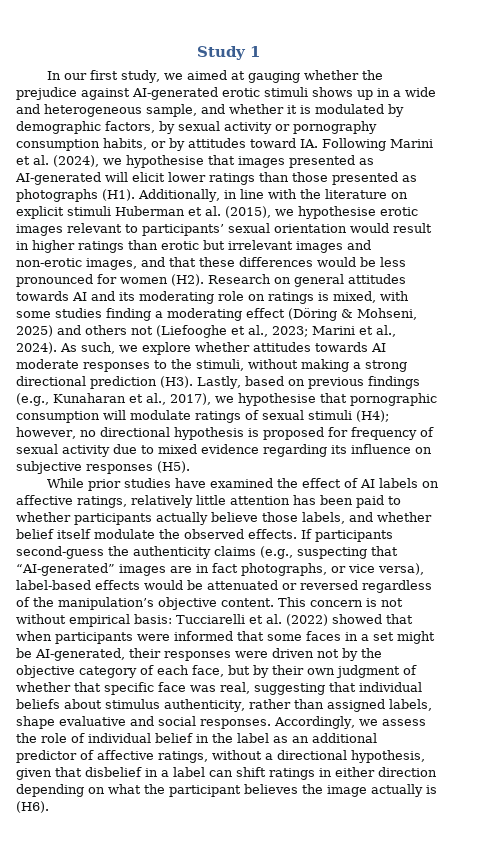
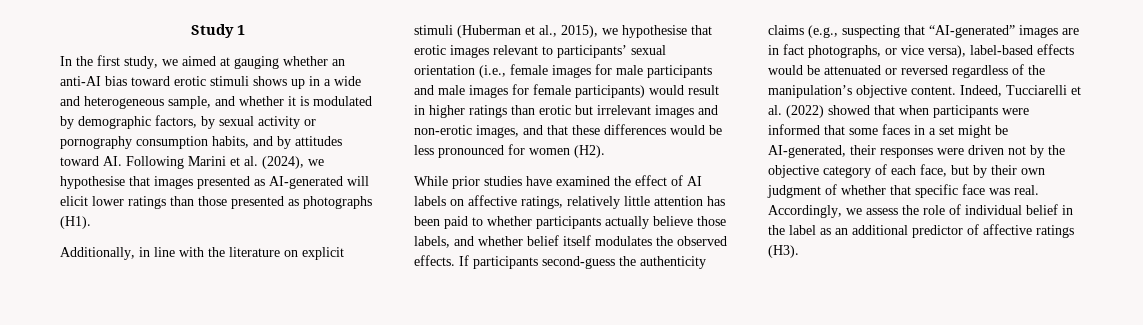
- In our first study, we aimed at gauging whether the prejudice against AI-generated erotic stimuli shows up in a wide and heterogeneous sample, and whether it is modulated by demographic factors, by sexual activity or pornography consumption habits, or by attitudes toward IA. Following Marini et al. (2024), we hypothesise that images presented as AI-generated will elicit lower ratings than those presented as photographs (H1). Additionally, in line with the literature on explicit stimuli Huberman et al. (2015), we hypothesise erotic images relevant to participants’ sexual orientation would result in higher ratings than erotic but irrelevant images and non-erotic images, and that these differences would be less pronounced for women (H2). Research on general attitudes towards AI and its moderating role on ratings is mixed, with some studies finding a moderating effect (Döring & Mohseni, 2025) and others not (Liefooghe et al., 2023; Marini et al., 2024). As such, we explore whether attitudes towards AI moderate responses to the stimuli, without making a strong directional prediction (H3). Lastly, based on previous findings (e.g., Kunaharan et al., 2017), we hypothesise that pornographic consumption will modulate ratings of sexual stimuli (H4); however, no directional hypothesis is proposed for frequency of sexual activity due to mixed evidence regarding its influence on subjective responses (H5).
+ In the first study, we aimed at gauging whether an anti-AI bias toward erotic stimuli shows up in a wide and heterogeneous sample, and whether it is modulated by demographic factors, by sexual activity or pornography consumption habits, and by attitudes toward AI. Following Marini et al. (2024), we hypothesise that images presented as AI-generated will elicit lower ratings than those presented as photographs (H1).
+ Additionally, in line with the literature on explicit stimuli (Huberman et al., 2015), we hypothesise that erotic images relevant to participants’ sexual orientation (i.e., female images for male participants and male images for female participants) would result in higher ratings than erotic but irrelevant images and non-erotic images, and that these differences would be less pronounced for women (H2).
- While prior studies have examined the effect of AI labels on affective ratings, relatively little attention has been paid to whether participants actually believe those labels, and whether belief itself modulate the observed effects.
+ While prior studies have examined the effect of AI labels on affective ratings, relatively little attention has been paid to whether participants actually believe those labels, and whether belief itself modulates the observed effects.
- This concern is not without empirical basis: Tucciarelli et al. (2022) showed that when participants were informed that some faces in a set might be AI-generated, their responses were driven not by the objective category of each face, but by their own judgment of whether that specific face was real, suggesting that individual beliefs about stimulus authenticity, rather than assigned labels, shape evaluative and social responses.
+ Indeed, Tucciarelli et al. (2022) showed that when participants were informed that some faces in a set might be AI-generated, their responses were driven not by the objective category of each face, but by their own judgment of whether that specific face was real.
- Accordingly, we assess the role of individual belief in the label as an additional predictor of affective ratings, without a directional hypothesis, given that disbelief in a label can shift ratings in either direction depending on what the participant believes the image actually is (H6).
+ Accordingly, we assess the role of individual belief in the label as an additional predictor of affective ratings (H3).

